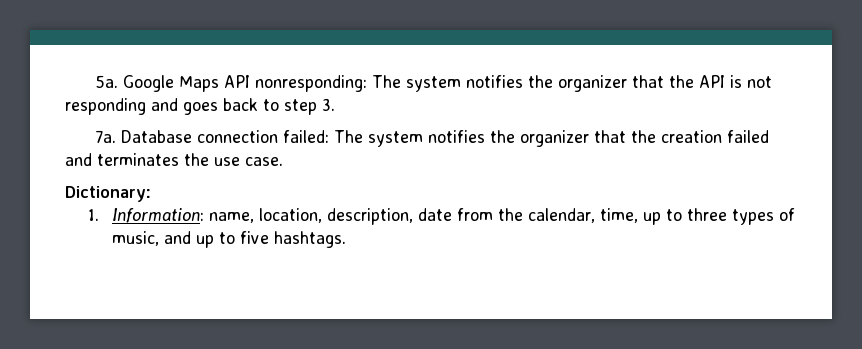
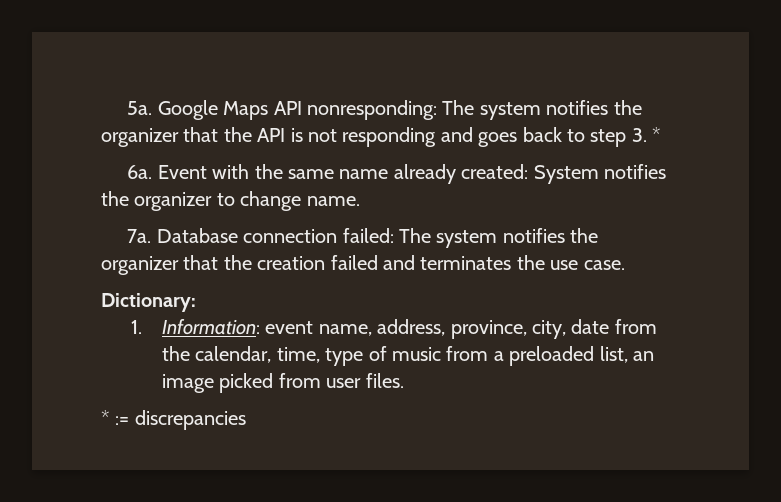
- Google Maps API nonresponding: The system notifies the organizer that the API is not responding and goes back to step 3.
+ Google Maps API nonresponding: The system notifies the organizer that the API is not responding and goes back to step 3. *
+ 6a. Event with the same name already created: System notifies the organizer to change name.
- 1. Information: name, location, description, date from the calendar, time, up to three types of music, and up to five hashtags.
+ 1. Information: event name, address, province, city, date from the calendar, time, type of music from a preloaded list, an image picked from user files.
+ * := discrepancies

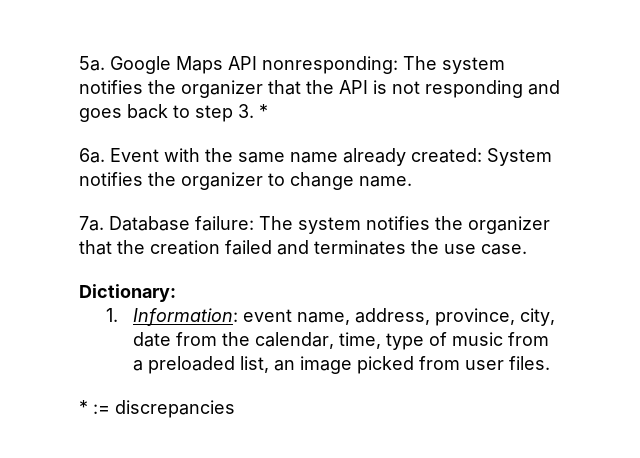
- Database connection failed: The system notifies the organizer that the creation failed and terminates the use case.
+ Database failure: The system notifies the organizer that the creation failed and terminates the use case.

